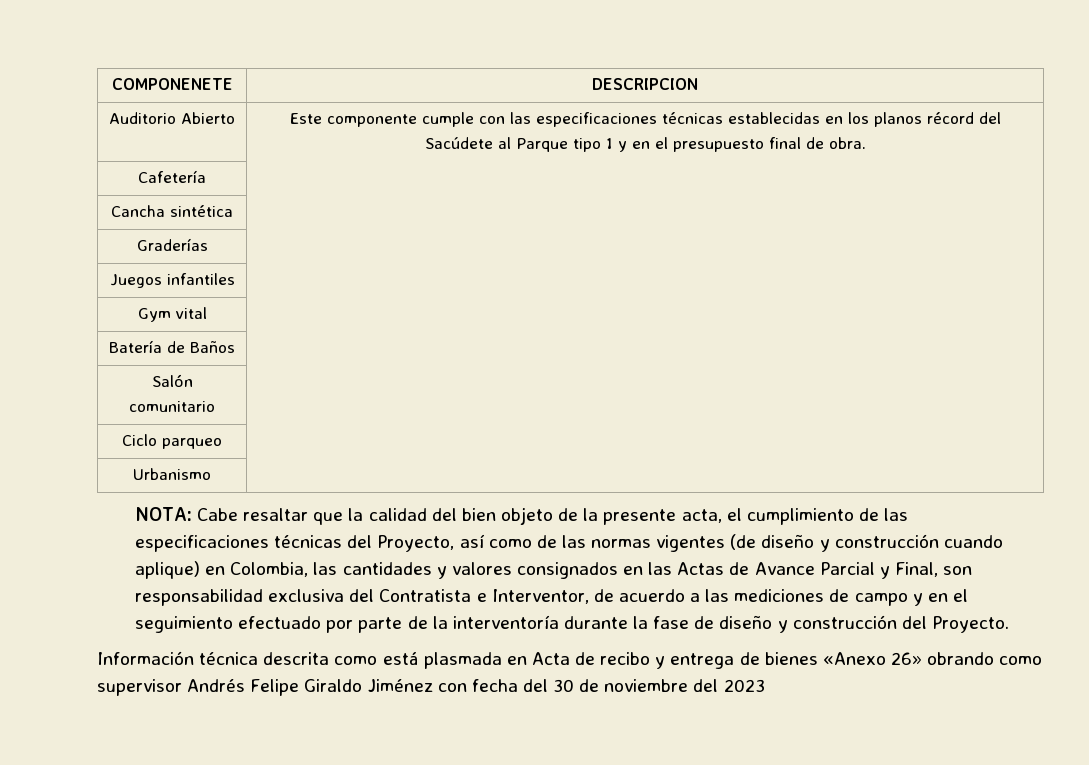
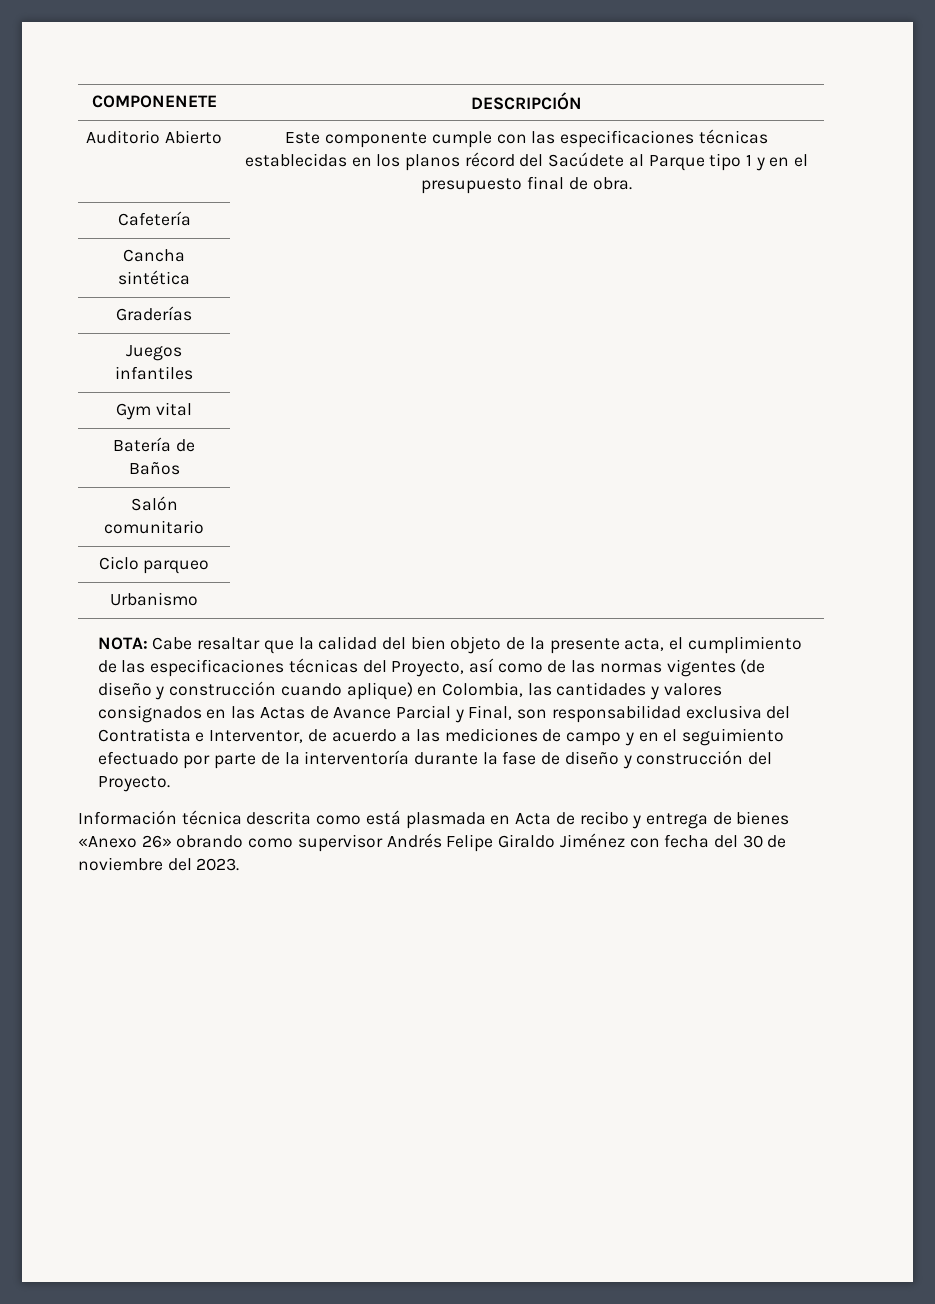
- COMPONENETE | DESCRIPCION
+ COMPONENETE | DESCRIPCIÓN
- Información técnica descrita como está plasmada en Acta de recibo y entrega de bienes «Anexo 26» obrando como supervisor Andrés Felipe Giraldo Jiménez con fecha del 30 de noviembre del 2023
+ Información técnica descrita como está plasmada en Acta de recibo y entrega de bienes «Anexo 26» obrando como supervisor Andrés Felipe Giraldo Jiménez con fecha del 30 de noviembre del 2023.

